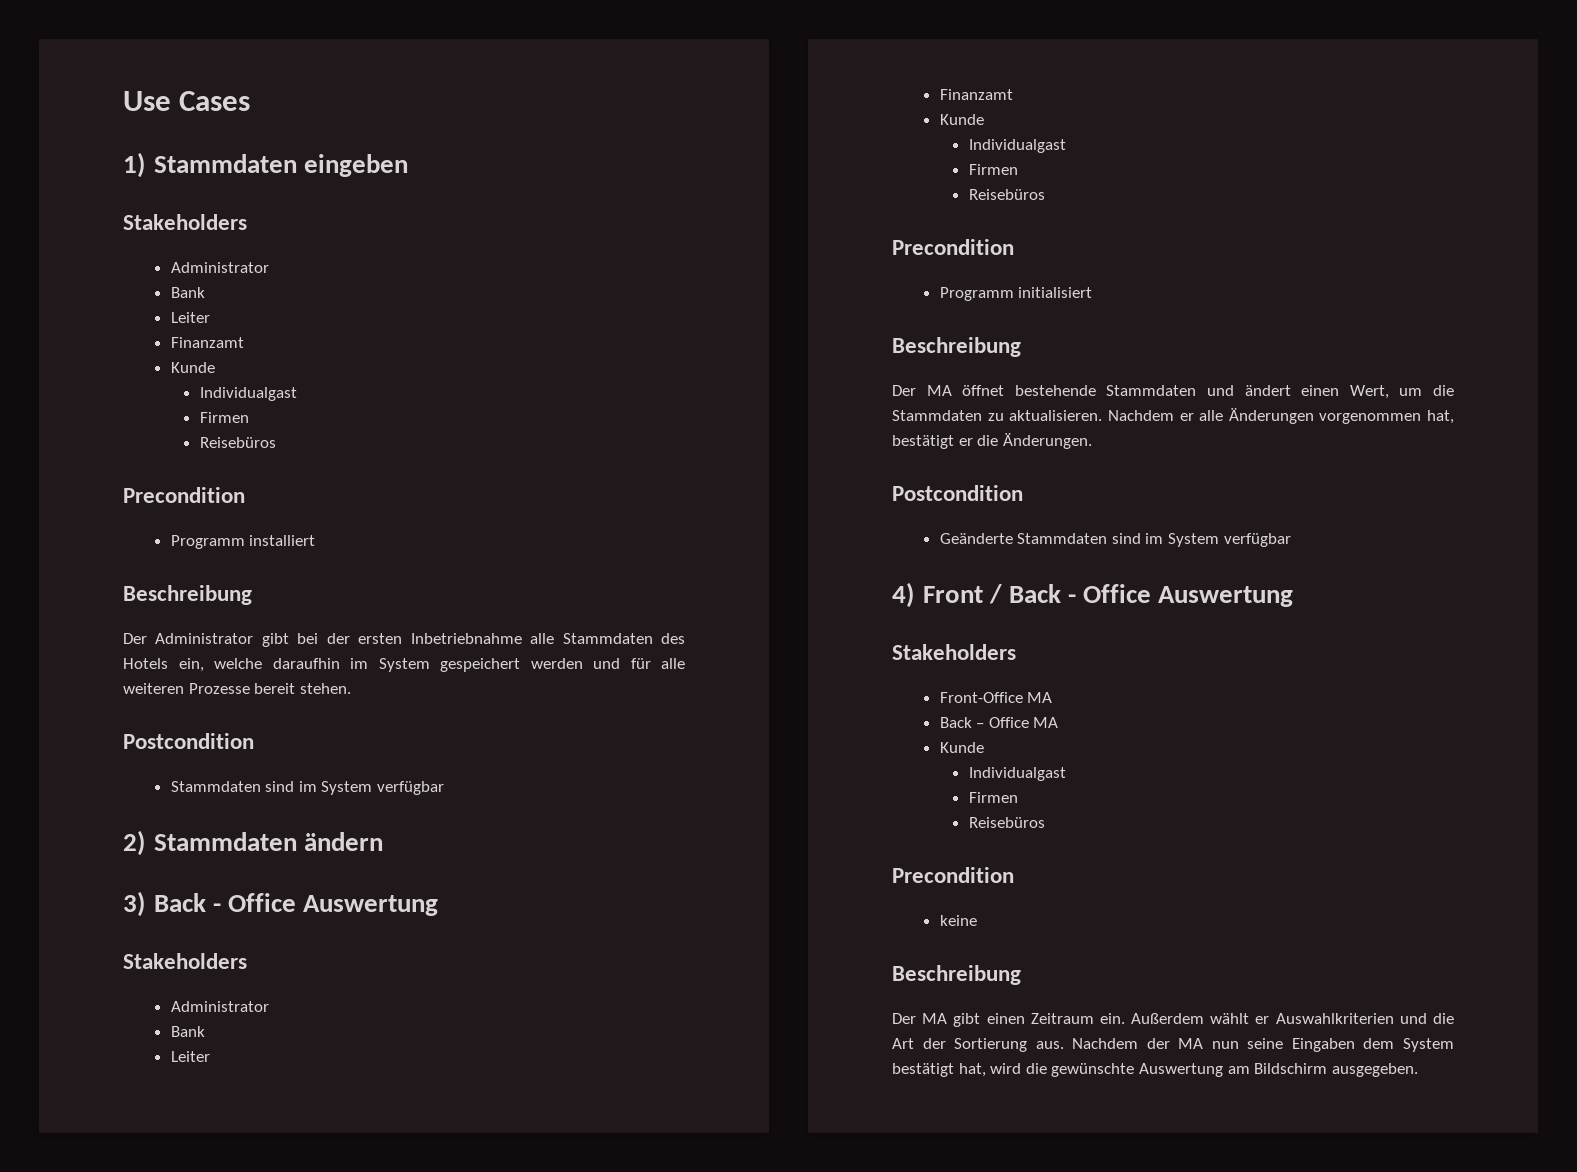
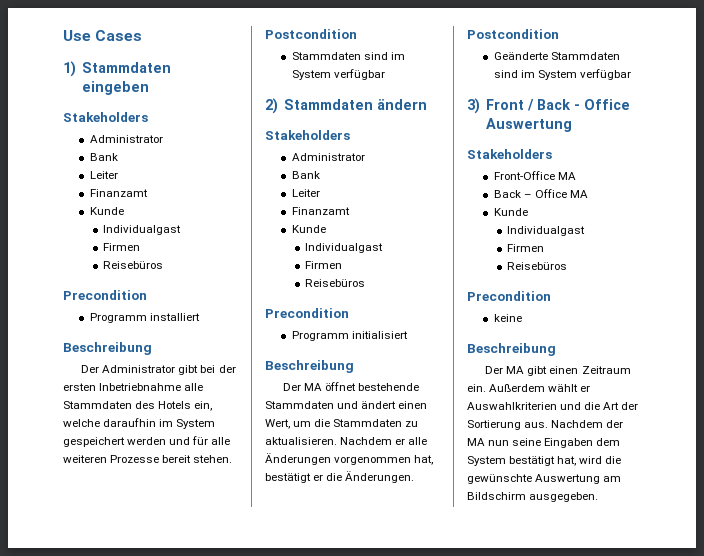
- 3) Back - Office Auswertung
- 4) Front / Back - Office Auswertung
+ 3) Front / Back - Office Auswertung

